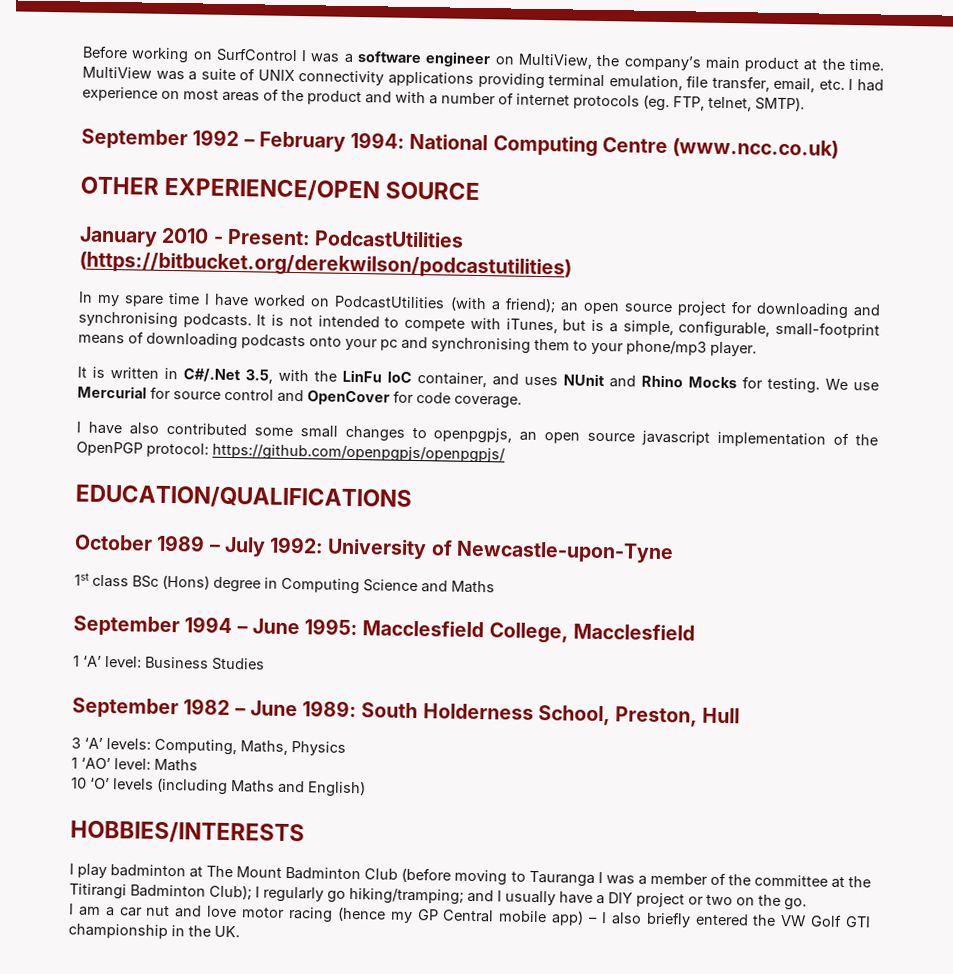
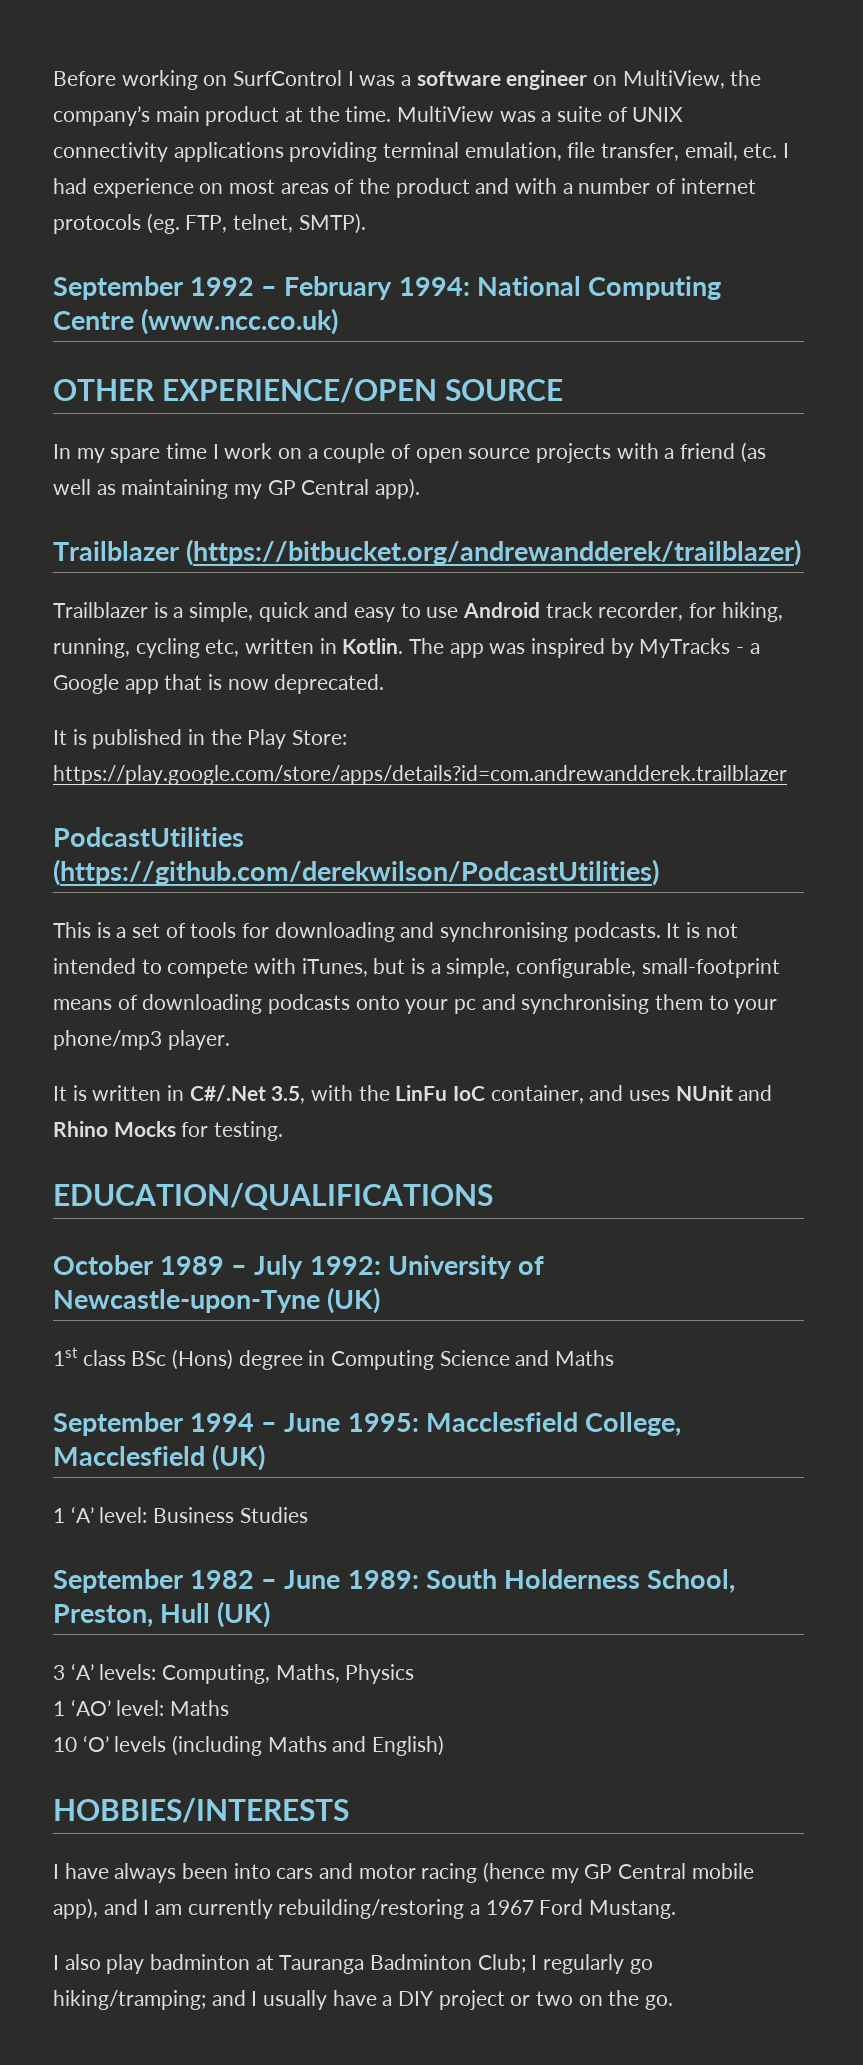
- January 2010 - Present: PodcastUtilities (https://bitbucket.org/derekwilson/podcastutilities)
- In my spare time I have worked on PodcastUtilities (with a friend); an open source project for downloading and synchronising podcasts.
+ In my spare time I work on a couple of open source projects with a friend (as well as maintaining my GP Central app).
+ Trailblazer (https://bitbucket.org/andrewandderek/trailblazer)
+ Trailblazer is a simple, quick and easy to use Android track recorder, for hiking, running, cycling etc, written in Kotlin. The app was inspired by MyTracks - a Google app that is now deprecated.
+ It is published in the Play Store: https://play.google.com/store/apps/details?id=com.andrewandderek.trailblazer
+ PodcastUtilities (https://github.com/derekwilson/PodcastUtilities)
+ This is a set of tools for downloading and synchronising podcasts.
- We use Mercurial for source control and OpenCover for code coverage.
- I have also contributed some small changes to openpgpjs, an open source javascript implementation of the OpenPGP protocol: https://github.com/openpgpjs/openpgpjs/
- October 1989 – July 1992: University of Newcastle-upon-Tyne
+ October 1989 – July 1992: University of Newcastle-upon-Tyne (UK)
- September 1994 – June 1995: Macclesfield College, Macclesfield
+ September 1994 – June 1995: Macclesfield College, Macclesfield (UK)
- September 1982 – June 1989: South Holderness School, Preston, Hull
+ September 1982 – June 1989: South Holderness School, Preston, Hull (UK)
- I play badminton at The Mount Badminton Club (before moving to Tauranga I was a member of the committee at the Titirangi Badminton Club); I regularly go hiking/tramping; and I usually have a DIY project or two on the go.
+ I have always been into cars and motor racing (hence my GP Central mobile app), and I am currently rebuilding/restoring a 1967 Ford Mustang.
+ I also play badminton at Tauranga Badminton Club; I regularly go hiking/tramping; and I usually have a DIY project or two on the go.
- I am a car nut and love motor racing (hence my GP Central mobile app) – I also briefly entered the VW Golf GTI championship in the UK.

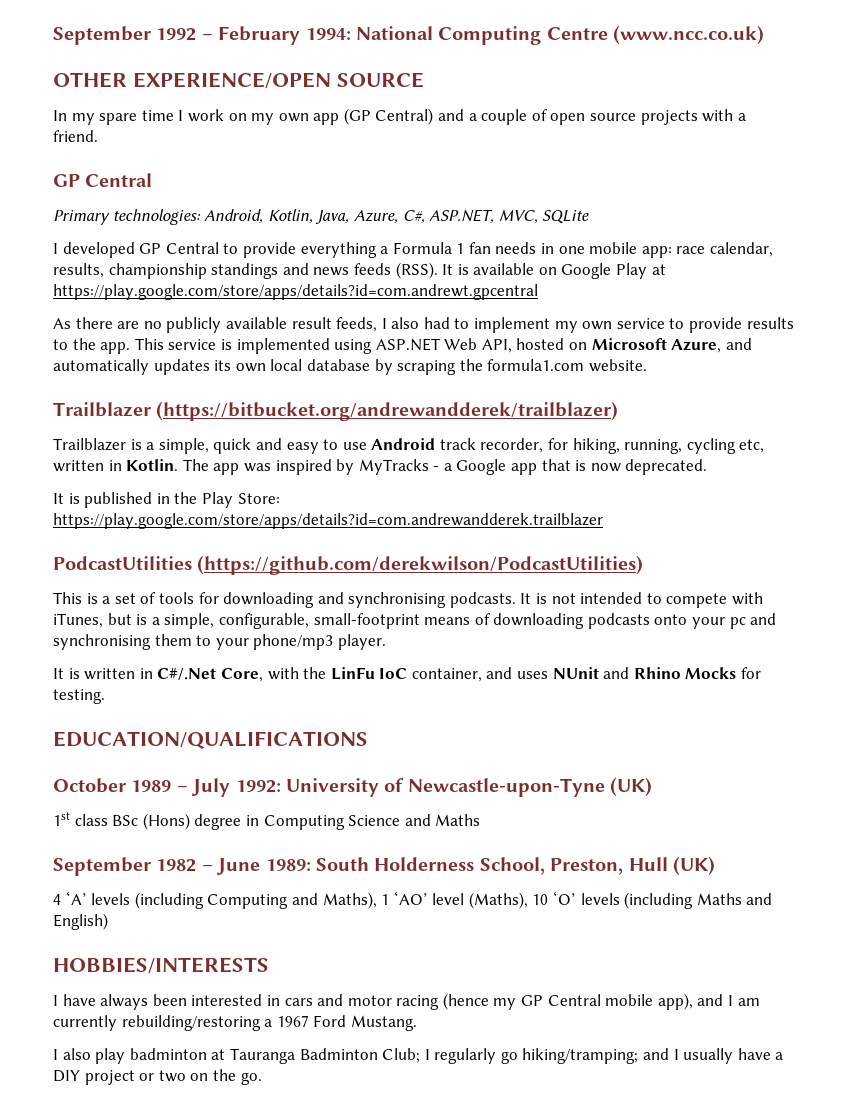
- Before working on SurfControl I was a software engineer on MultiView, the company’s main product at the time. MultiView was a suite of UNIX connectivity applications providing terminal emulation, file transfer, email, etc. I had experience on most areas of the product and with a number of internet protocols (eg. FTP, telnet, SMTP).
- In my spare time I work on a couple of open source projects with a friend (as well as maintaining my GP Central app).
+ In my spare time I work on my own app (GP Central) and a couple of open source projects with a friend.
+ GP Central
+ Primary technologies: Android, Kotlin, Java, Azure, C#, ASP.NET, MVC, SQLite
+ I developed GP Central to provide everything a Formula 1 fan needs in one mobile app: race calendar, results, championship standings and news feeds (RSS). It is available on Google Play at https://play.google.com/store/apps/details?id=com.andrewt.gpcentral
+ As there are no publicly available result feeds, I also had to implement my own service to provide results to the app. This service is implemented using ASP.NET Web API, hosted on Microsoft Azure, and automatically updates its own local database by scraping the formula1.com website.
- It is written in C#/.Net 3.5, with the LinFu IoC container, and uses NUnit and Rhino Mocks for testing.
+ It is written in C#/.Net Core, with the LinFu IoC container, and uses NUnit and Rhino Mocks for testing.
- September 1994 – June 1995: Macclesfield College, Macclesfield (UK)
- 1 ‘A’ level: Business Studies
- 3 ‘A’ levels: Computing, Maths, Physics
- 1 ‘AO’ level: Maths
- 10 ‘O’ levels (including Maths and English)
+ 4 ‘A’ levels (including Computing and Maths), 1 ‘AO’ level (Maths), 10 ‘O’ levels (including Maths and English)
- I have always been into cars and motor racing (hence my GP Central mobile app), and I am currently rebuilding/restoring a 1967 Ford Mustang.
+ I have always been interested in cars and motor racing (hence my GP Central mobile app), and I am currently rebuilding/restoring a 1967 Ford Mustang.

